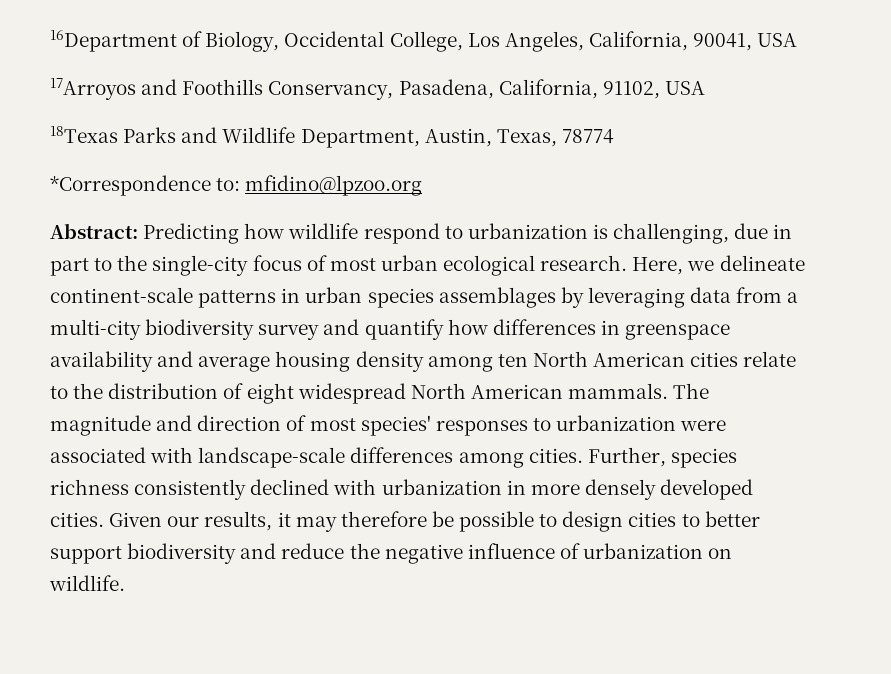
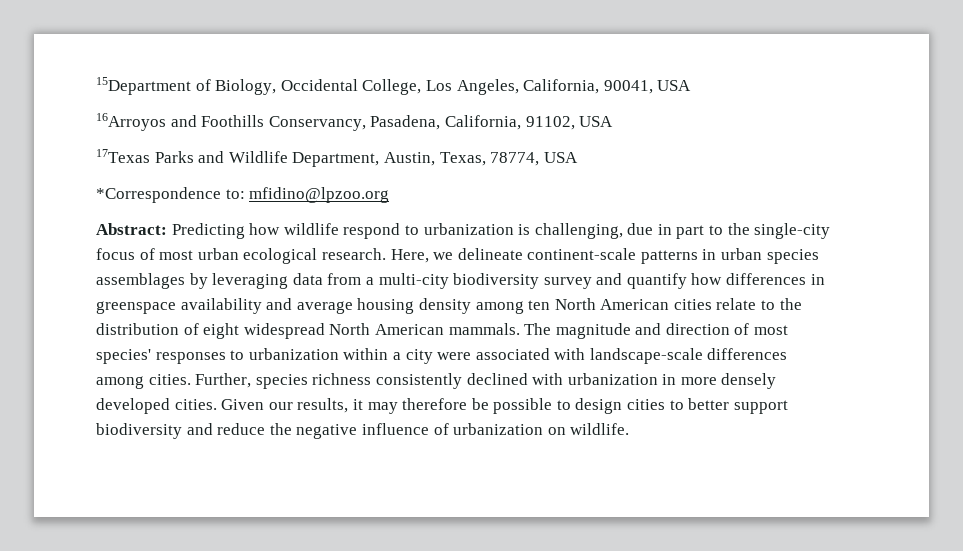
- 16Department of Biology, Occidental College, Los Angeles, California, 90041, USA
+ 15Department of Biology, Occidental College, Los Angeles, California, 90041, USA
- 17Arroyos and Foothills Conservancy, Pasadena, California, 91102, USA
+ 16Arroyos and Foothills Conservancy, Pasadena, California, 91102, USA
- 18Texas Parks and Wildlife Department, Austin, Texas, 78774
+ 17Texas Parks and Wildlife Department, Austin, Texas, 78774, USA
- The magnitude and direction of most species' responses to urbanization were associated with landscape-scale differences among cities.
+ The magnitude and direction of most species' responses to urbanization within a city were associated with landscape-scale differences among cities.

